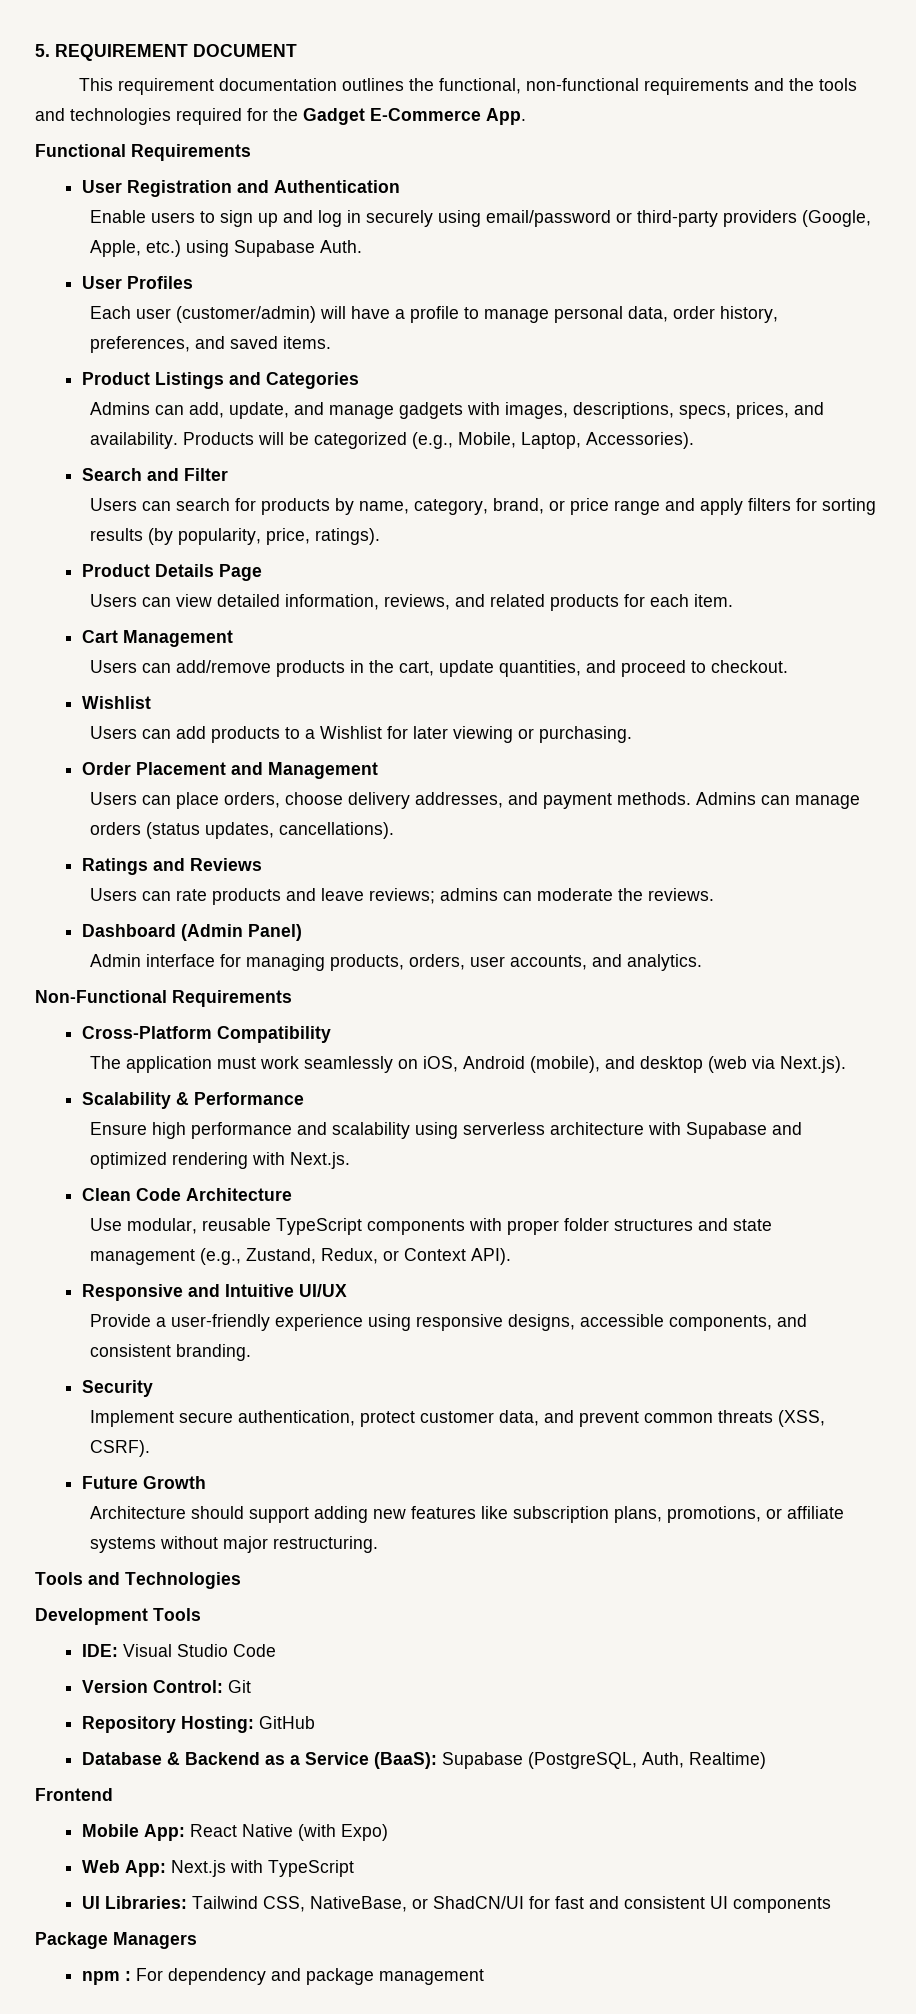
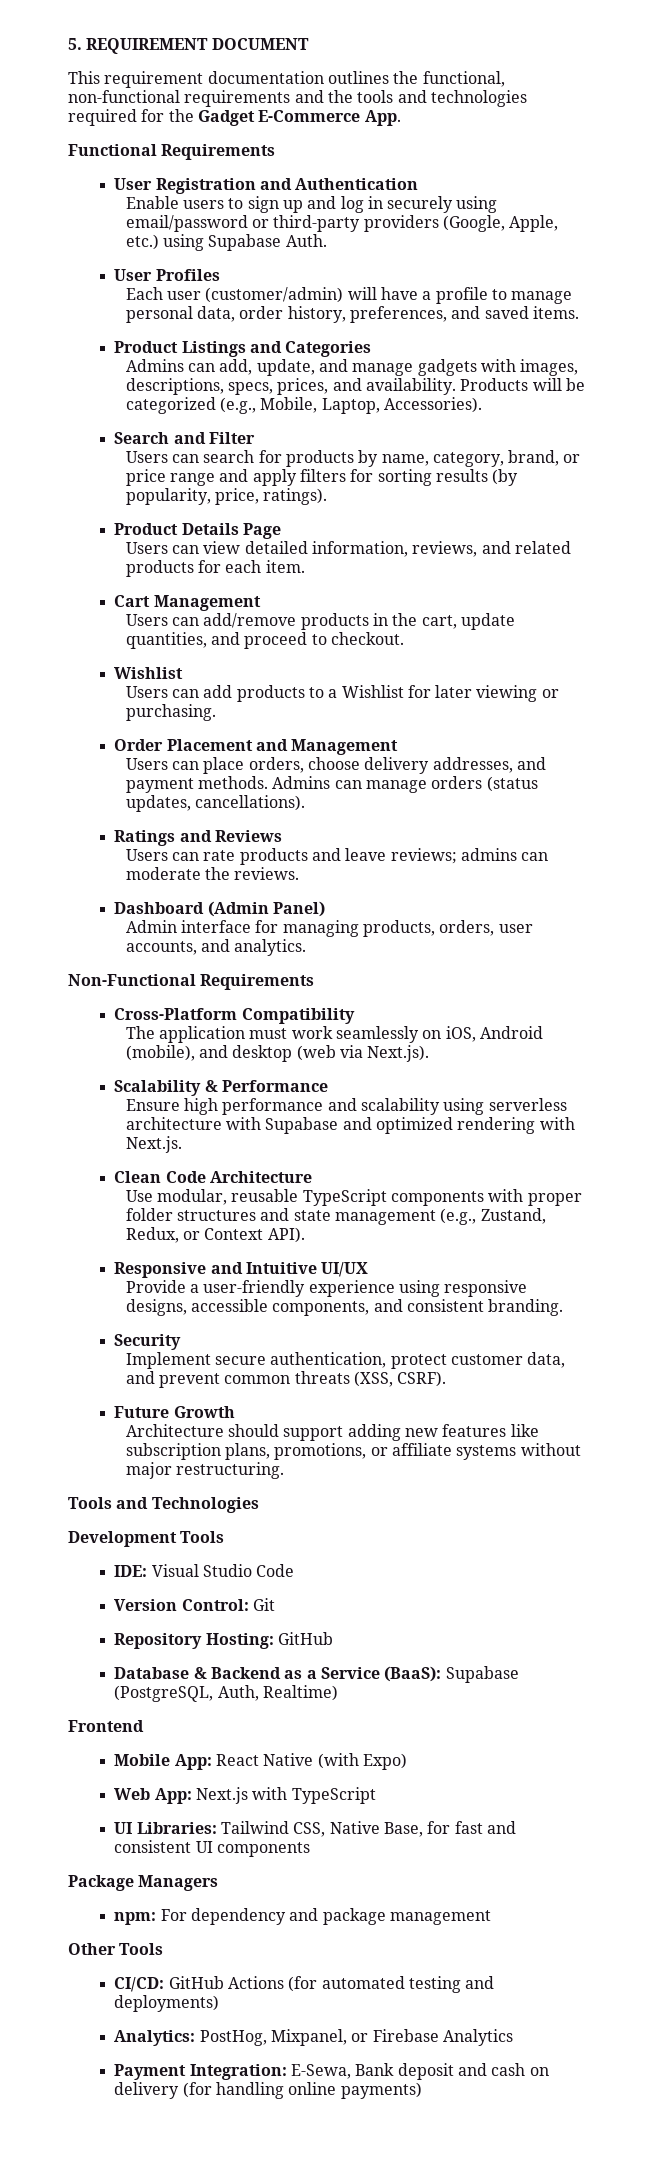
- UI Libraries: Tailwind CSS, NativeBase, or ShadCN/UI for fast and consistent UI components
+ UI Libraries: Tailwind CSS, Native Base, for fast and consistent UI components
- npm : For dependency and package management
+ npm: For dependency and package management
+ Other Tools
+ CI/CD: GitHub Actions (for automated testing and deployments)
+ Analytics: PostHog, Mixpanel, or Firebase Analytics
+ Payment Integration: E-Sewa, Bank deposit and cash on delivery (for handling online payments)

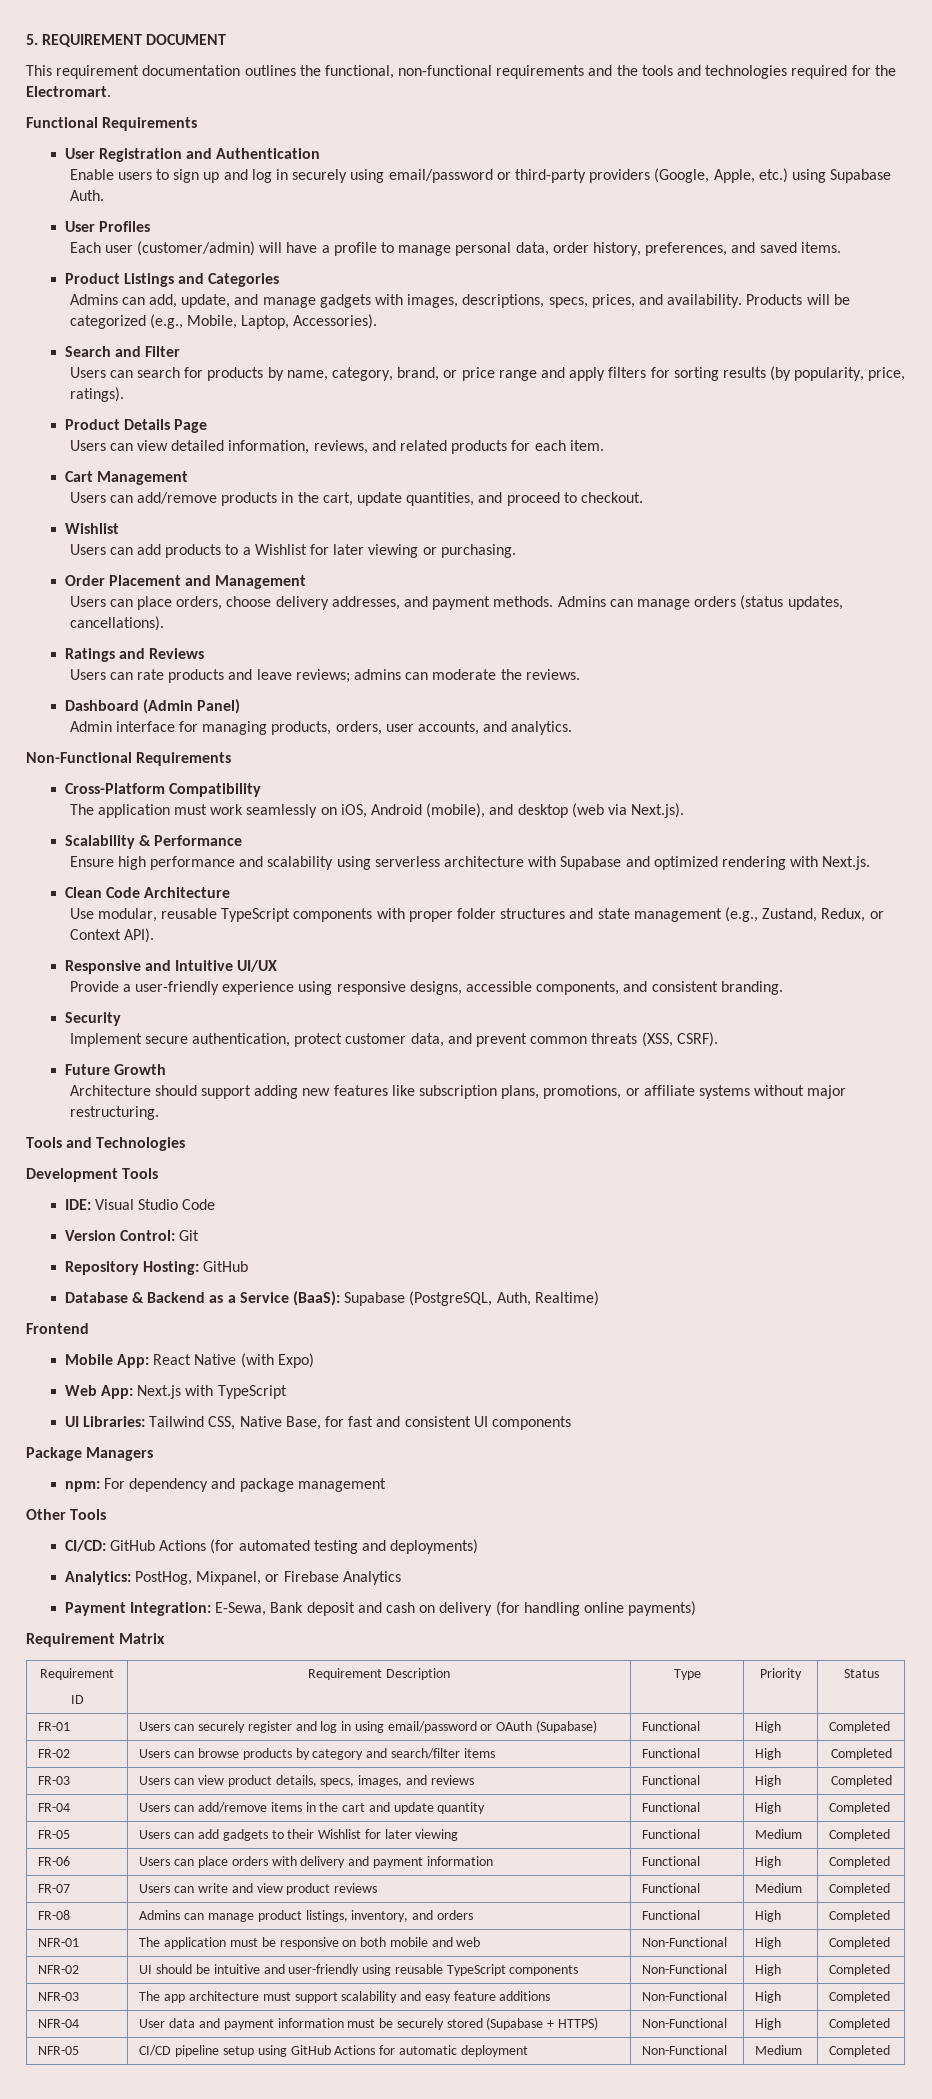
- This requirement documentation outlines the functional, non-functional requirements and the tools and technologies required for the Gadget E-Commerce App.
+ This requirement documentation outlines the functional, non-functional requirements and the tools and technologies required for the Electromart.
+ Requirement Matrix
+ Requirement
+ ID | Requirement Description | Type | Priority | Status
+ FR-01 | Users can securely register and log in using email/password or OAuth (Supabase) | Functional | High | Completed
+ FR-02 | Users can browse products by category and search/filter items | Functional | High | Completed
+ FR-03 | Users can view product details, specs, images, and reviews | Functional | High | Completed
+ FR-04 | Users can add/remove items in the cart and update quantity | Functional | High | Completed
+ FR-05 | Users can add gadgets to their Wishlist for later viewing | Functional | Medium | Completed
+ FR-06 | Users can place orders with delivery and payment information | Functional | High | Completed
+ FR-07 | Users can write and view product reviews | Functional | Medium | Completed
+ FR-08 | Admins can manage product listings, inventory, and orders | Functional | High | Completed
+ NFR-01 | The application must be responsive on both mobile and web | Non-Functional | High | Completed
+ NFR-02 | UI should be intuitive and user-friendly using reusable TypeScript components | Non-Functional | High | Completed
+ NFR-03 | The app architecture must support scalability and easy feature additions | Non-Functional | High | Completed
+ NFR-04 | User data and payment information must be securely stored (Supabase + HTTPS) | Non-Functional | High | Completed
+ NFR-05 | CI/CD pipeline setup using GitHub Actions for automatic deployment | Non-Functional | Medium | Completed

